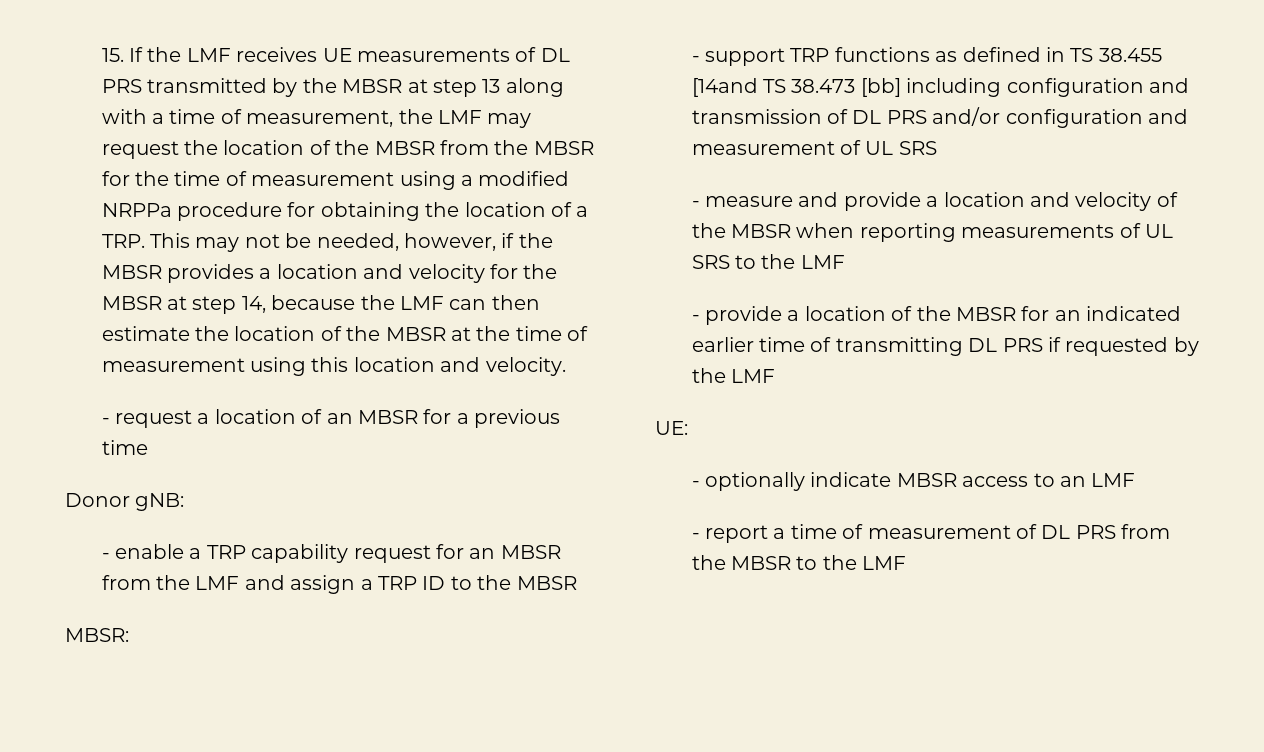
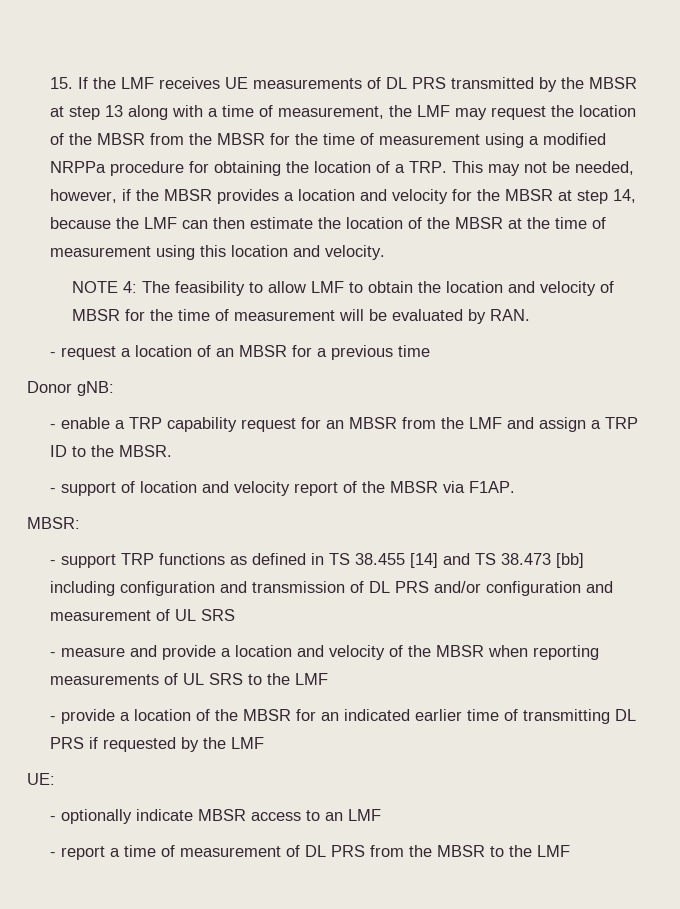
+ NOTE 4: The feasibility to allow LMF to obtain the location and velocity of MBSR for the time of measurement will be evaluated by RAN.
- - enable a TRP capability request for an MBSR from the LMF and assign a TRP ID to the MBSR
+ - enable a TRP capability request for an MBSR from the LMF and assign a TRP ID to the MBSR.
+ - support of location and velocity report of the MBSR via F1AP.
- - support TRP functions as defined in TS 38.455 [14and TS 38.473 [bb] including configuration and transmission of DL PRS and/or configuration and measurement of UL SRS
+ - support TRP functions as defined in TS 38.455 [14] and TS 38.473 [bb] including configuration and transmission of DL PRS and/or configuration and measurement of UL SRS

